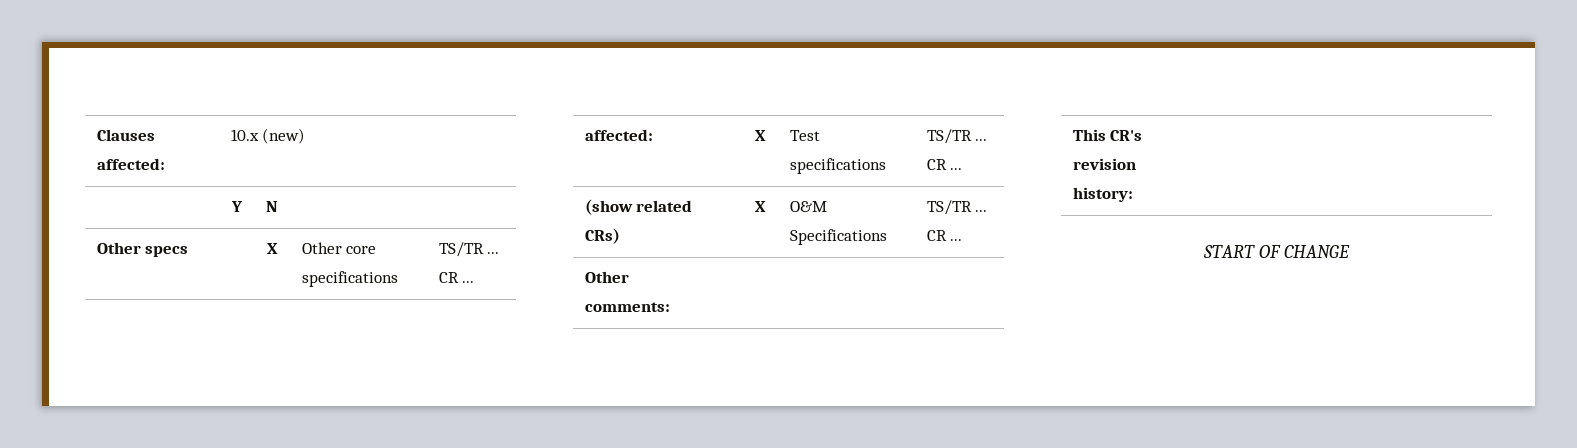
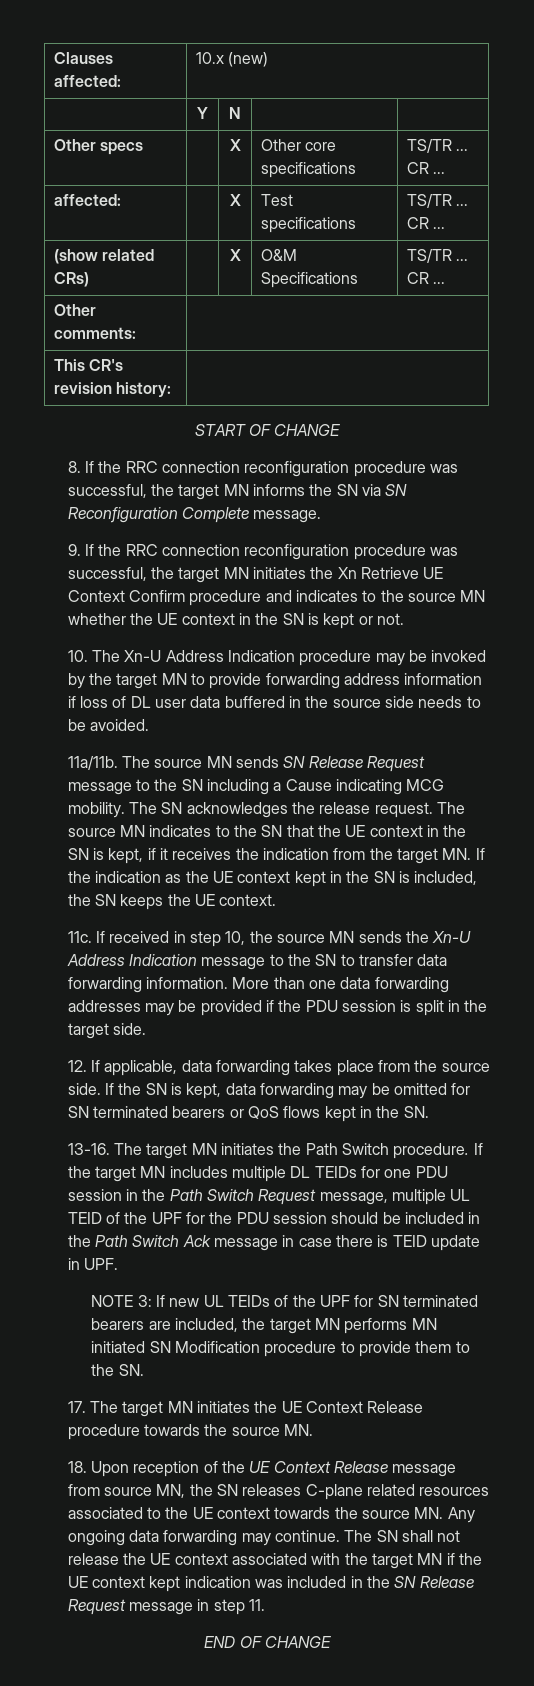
+ 8. If the RRC connection reconfiguration procedure was successful, the target MN informs the SN via SN Reconfiguration Complete message.
+ 9. If the RRC connection reconfiguration procedure was successful, the target MN initiates the Xn Retrieve UE Context Confirm procedure and indicates to the source MN whether the UE context in the SN is kept or not.
+ 10. The Xn-U Address Indication procedure may be invoked by the target MN to provide forwarding address information if loss of DL user data buffered in the source side needs to be avoided.
+ 11a/11b. The source MN sends SN Release Request message to the SN including a Cause indicating MCG mobility. The SN acknowledges the release request. The source MN indicates to the SN that the UE context in the SN is kept, if it receives the indication from the target MN. If the indication as the UE context kept in the SN is included, the SN keeps the UE context.
+ 11c. If received in step 10, the source MN sends the Xn-U Address Indication message to the SN to transfer data forwarding information. More than one data forwarding addresses may be provided if the PDU session is split in the target side.
+ 12. If applicable, data forwarding takes place from the source side. If the SN is kept, data forwarding may be omitted for SN terminated bearers or QoS flows kept in the SN.
+ 13-16. The target MN initiates the Path Switch procedure. If the target MN includes multiple DL TEIDs for one PDU session in the Path Switch Request message, multiple UL TEID of the UPF for the PDU session should be included in the Path Switch Ack message in case there is TEID update in UPF.
+ NOTE 3: If new UL TEIDs of the UPF for SN terminated bearers are included, the target MN performs MN initiated SN Modification procedure to provide them to the SN.
+ 17. The target MN initiates the UE Context Release procedure towards the source MN.
+ 18. Upon reception of the UE Context Release message from source MN, the SN releases C-plane related resources associated to the UE context towards the source MN. Any ongoing data forwarding may continue. The SN shall not release the UE context associated with the target MN if the UE context kept indication was included in the SN Release Request message in step 11.
+ END OF CHANGE

